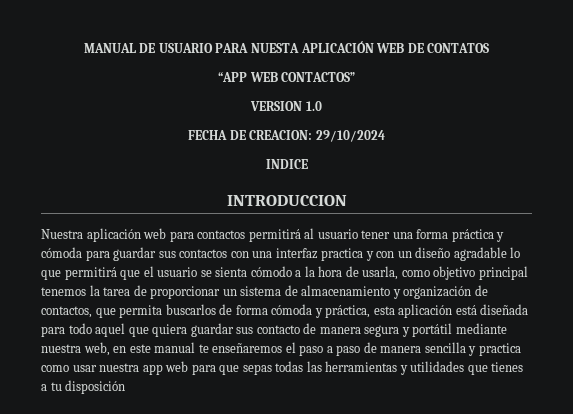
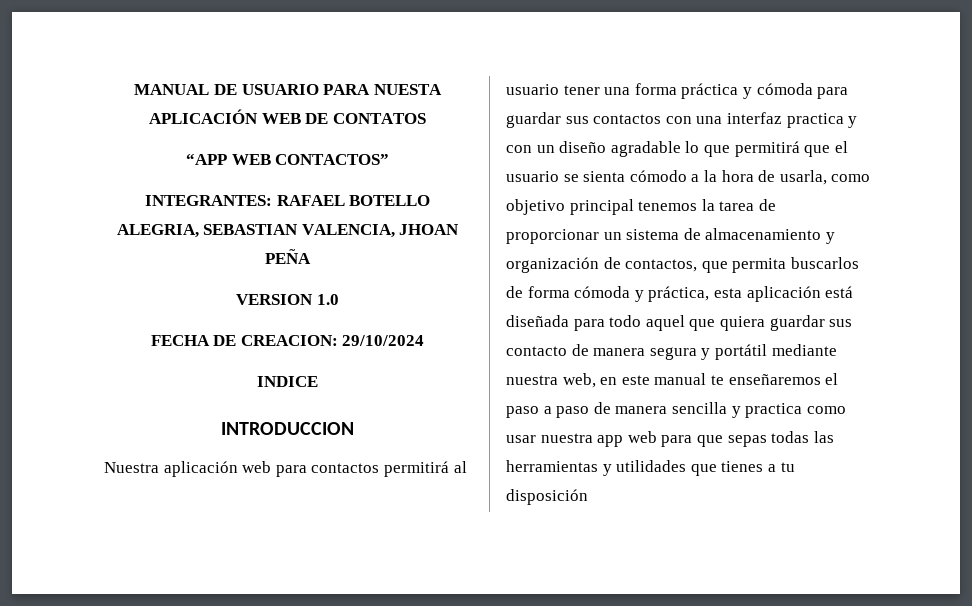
+ INTEGRANTES: RAFAEL BOTELLO ALEGRIA, SEBASTIAN VALENCIA, JHOAN PEÑA

